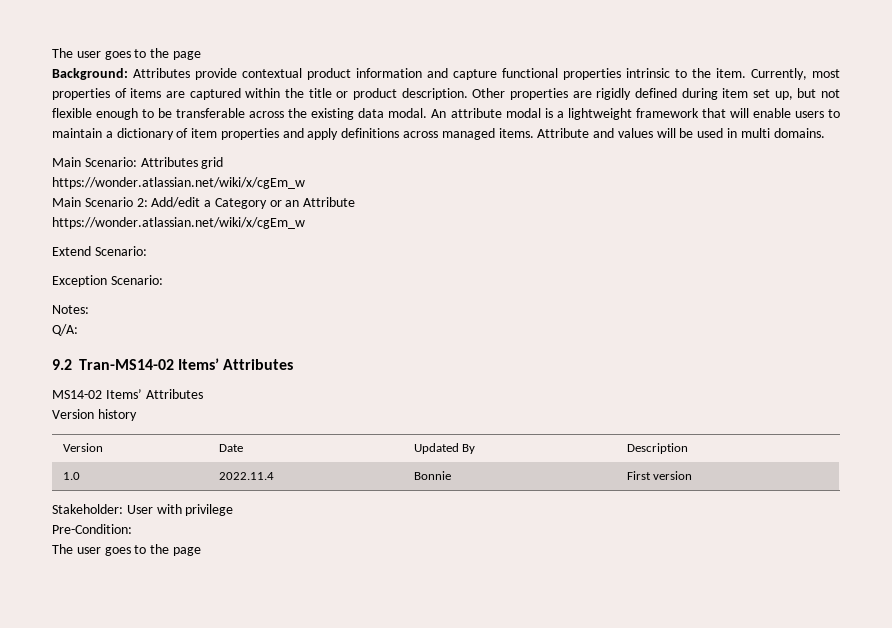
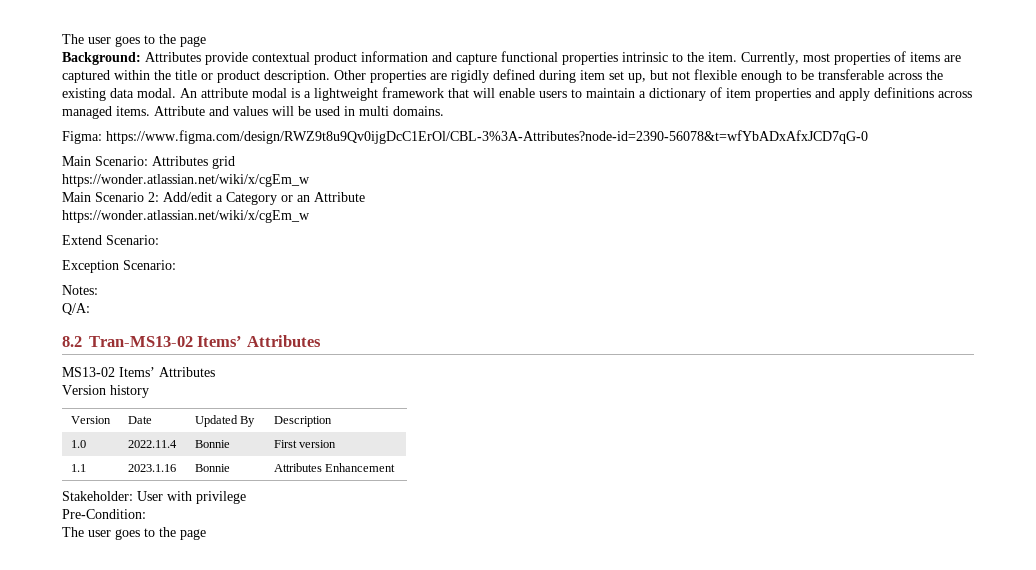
+ Figma: https://www.figma.com/design/RWZ9t8u9Qv0ijgDcC1ErOl/CBL-3%3A-Attributes?node-id=2390-56078&t=wfYbADxAfxJCD7qG-0
- 9.2 Tran-MS14-02 Items’ Attributes
- MS14-02 Items’ Attributes
+ 8.2 Tran-MS13-02 Items’ Attributes
+ MS13-02 Items’ Attributes
+ 1.1 | 2023.1.16 | Bonnie | Attributes Enhancement

